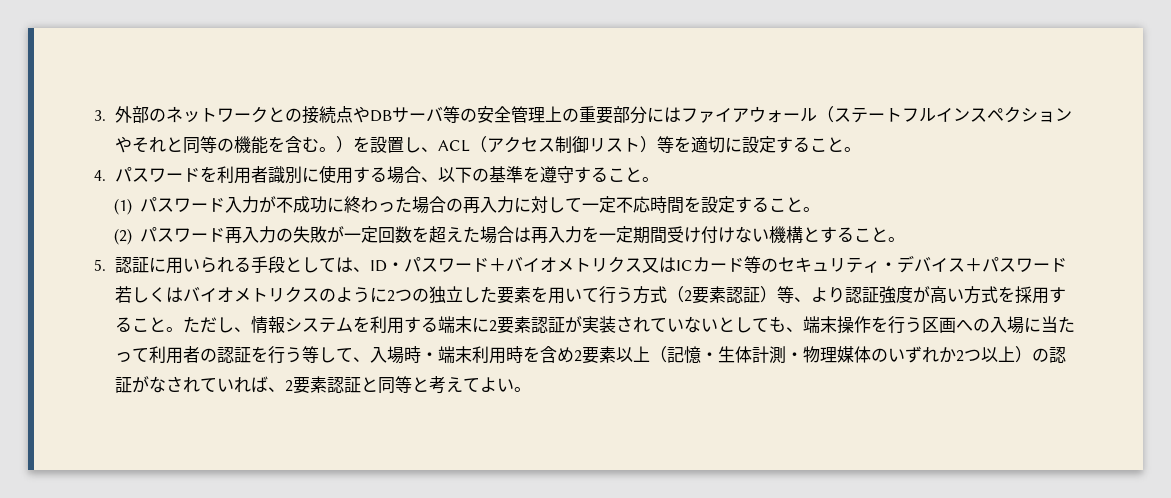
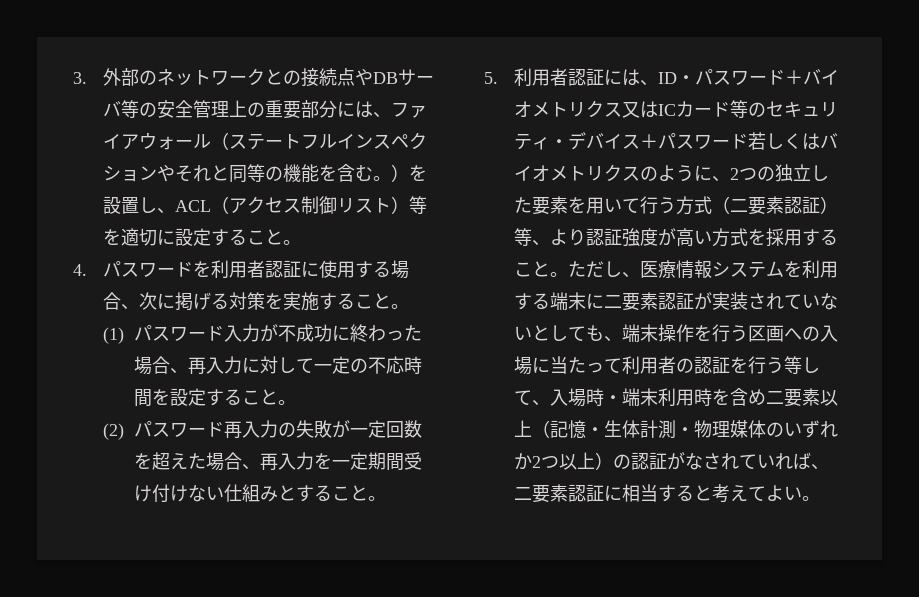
- 3.外部のネットワークとの接続点やDBサーバ等の安全管理上の重要部分にはファイアウォール（ステートフルインスペクションやそれと同等の機能を含む。）を設置し、ACL（アクセス制御リスト）等を適切に設定すること。
+ 3.外部のネットワークとの接続点やDBサーバ等の安全管理上の重要部分には、ファイアウォール（ステートフルインスペクションやそれと同等の機能を含む。）を設置し、ACL（アクセス制御リスト）等を適切に設定すること。
- 4.パスワードを利用者識別に使用する場合、以下の基準を遵守すること。
+ 4.パスワードを利用者認証に使用する場合、次に掲げる対策を実施すること。
- (1)パスワード入力が不成功に終わった場合の再入力に対して一定不応時間を設定すること。
+ (1)パスワード入力が不成功に終わった場合、再入力に対して一定の不応時間を設定すること。
- (2)パスワード再入力の失敗が一定回数を超えた場合は再入力を一定期間受け付けない機構とすること。
+ (2)パスワード再入力の失敗が一定回数を超えた場合、再入力を一定期間受け付けない仕組みとすること。
- 5.認証に用いられる手段としては、ID・パスワード＋バイオメトリクス又はICカード等のセキュリティ・デバイス＋パスワード若しくはバイオメトリクスのように2つの独立した要素を用いて行う方式（2要素認証）等、より認証強度が高い方式を採用すること。
+ 5.利用者認証には、ID・パスワード＋バイオメトリクス又はICカード等のセキュリティ・デバイス＋パスワード若しくはバイオメトリクスのように、2つの独立した要素を用いて行う方式（二要素認証）等、より認証強度が高い方式を採用すること。
- ただし、情報システムを利用する端末に2要素認証が実装されていないとしても、端末操作を行う区画への入場に当たって利用者の認証を行う等して、入場時・端末利用時を含め2要素以上（記憶・生体計測・物理媒体のいずれか2つ以上）の認証がなされていれば、2要素認証と同等と考えてよい。
+ ただし、医療情報システムを利用する端末に二要素認証が実装されていないとしても、端末操作を行う区画への入場に当たって利用者の認証を行う等して、入場時・端末利用時を含め二要素以上（記憶・生体計測・物理媒体のいずれか2つ以上）の認証がなされていれば、二要素認証に相当すると考えてよい。

